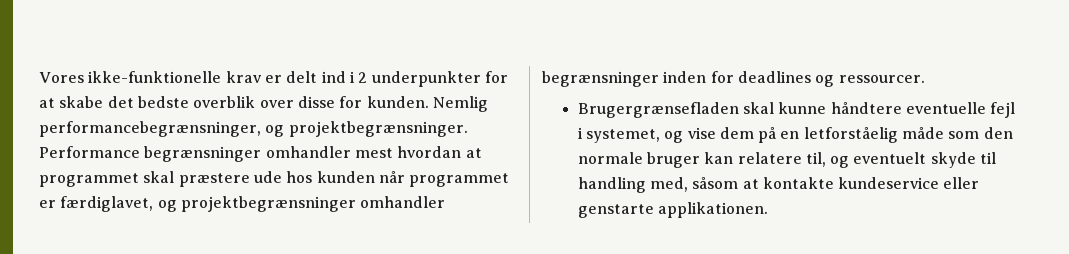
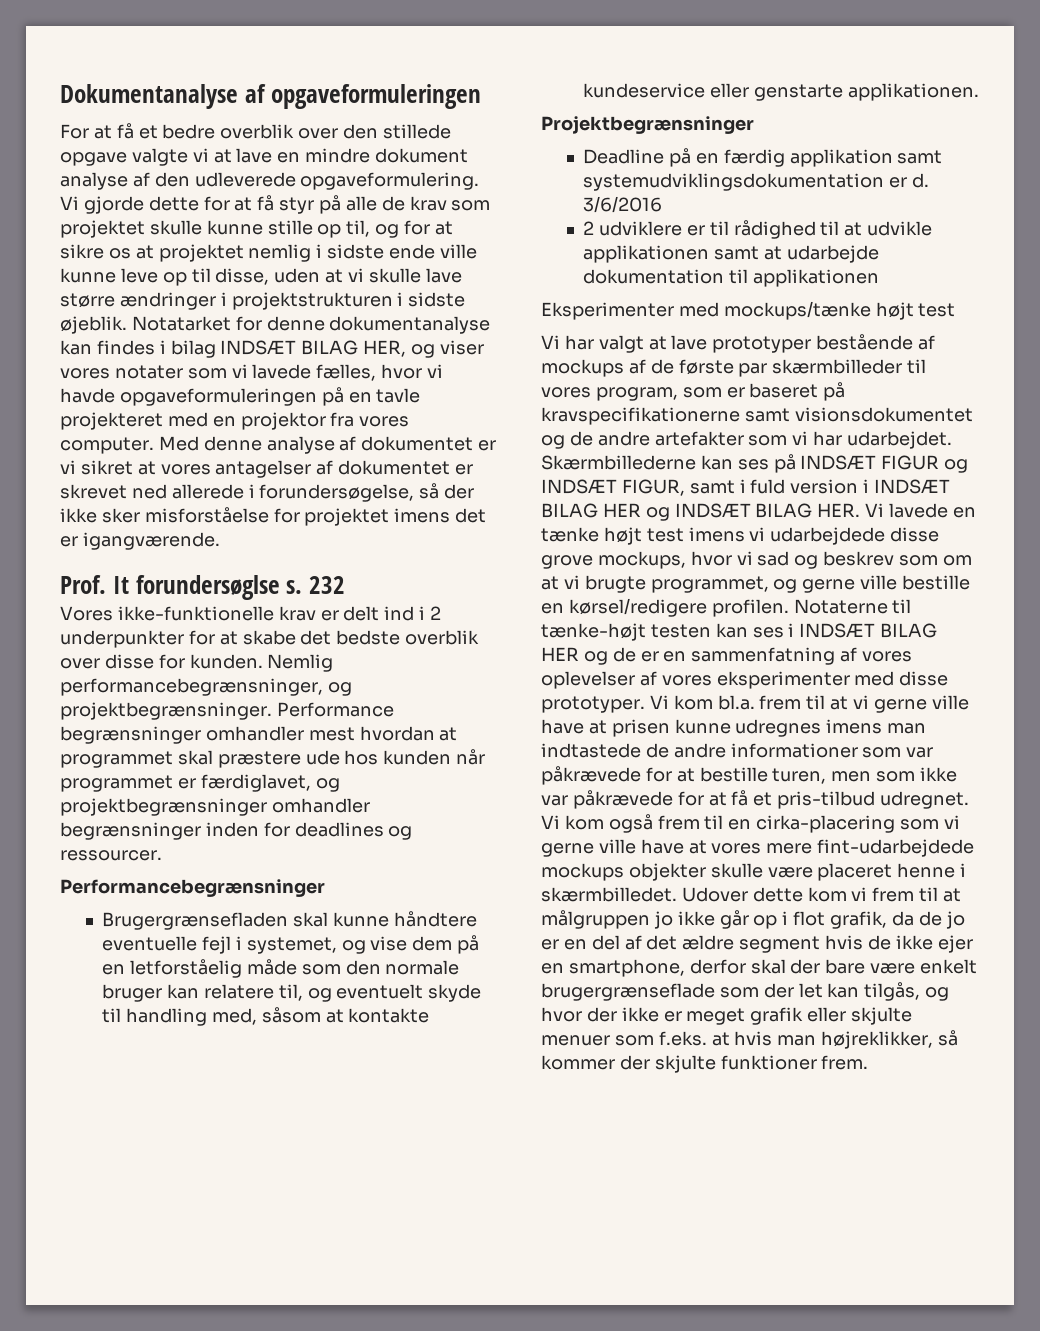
+ Dokumentanalyse af opgaveformuleringen
+ For at få et bedre overblik over den stillede opgave valgte vi at lave en mindre dokument analyse af den udleverede opgaveformulering. Vi gjorde dette for at få styr på alle de krav som projektet skulle kunne stille op til, og for at sikre os at projektet nemlig i sidste ende ville kunne leve op til disse, uden at vi skulle lave større ændringer i projektstrukturen i sidste øjeblik. Notatarket for denne dokumentanalyse kan findes i bilag INDSÆT BILAG HER, og viser vores notater som vi lavede fælles, hvor vi havde opgaveformuleringen på en tavle projekteret med en projektor fra vores computer. Med denne analyse af dokumentet er vi sikret at vores antagelser af dokumentet er skrevet ned allerede i forundersøgelse, så der ikke sker misforståelse for projektet imens det er igangværende.
+ Prof. It forundersøglse s. 232
+ Performancebegrænsninger
+ Projektbegrænsninger
+ Deadline på en færdig applikation samt systemudviklingsdokumentation er d. 3/6/2016
+ 2 udviklere er til rådighed til at udvikle applikationen samt at udarbejde dokumentation til applikationen
+ Eksperimenter med mockups/tænke højt test
+ Vi har valgt at lave prototyper bestående af mockups af de første par skærmbilleder til vores program, som er baseret på kravspecifikationerne samt visionsdokumentet og de andre artefakter som vi har udarbejdet. Skærmbillederne kan ses på INDSÆT FIGUR og INDSÆT FIGUR, samt i fuld version i INDSÆT BILAG HER og INDSÆT BILAG HER. Vi lavede en tænke højt test imens vi udarbejdede disse grove mockups, hvor vi sad og beskrev som om at vi brugte programmet, og gerne ville bestille en kørsel/redigere profilen. Notaterne til tænke-højt testen kan ses i INDSÆT BILAG HER og de er en sammenfatning af vores oplevelser af vores eksperimenter med disse prototyper. Vi kom bl.a. frem til at vi gerne ville have at prisen kunne udregnes imens man indtastede de andre informationer som var påkrævede for at bestille turen, men som ikke var påkrævede for at få et pris-tilbud udregnet. Vi kom også frem til en cirka-placering som vi gerne ville have at vores mere fint-udarbejdede mockups objekter skulle være placeret henne i skærmbilledet. Udover dette kom vi frem til at målgruppen jo ikke går op i flot grafik, da de jo er en del af det ældre segment hvis de ikke ejer en smartphone, derfor skal der bare være enkelt brugergrænseflade som der let kan tilgås, og hvor der ikke er meget grafik eller skjulte menuer som f.eks. at hvis man højreklikker, så kommer der skjulte funktioner frem.

